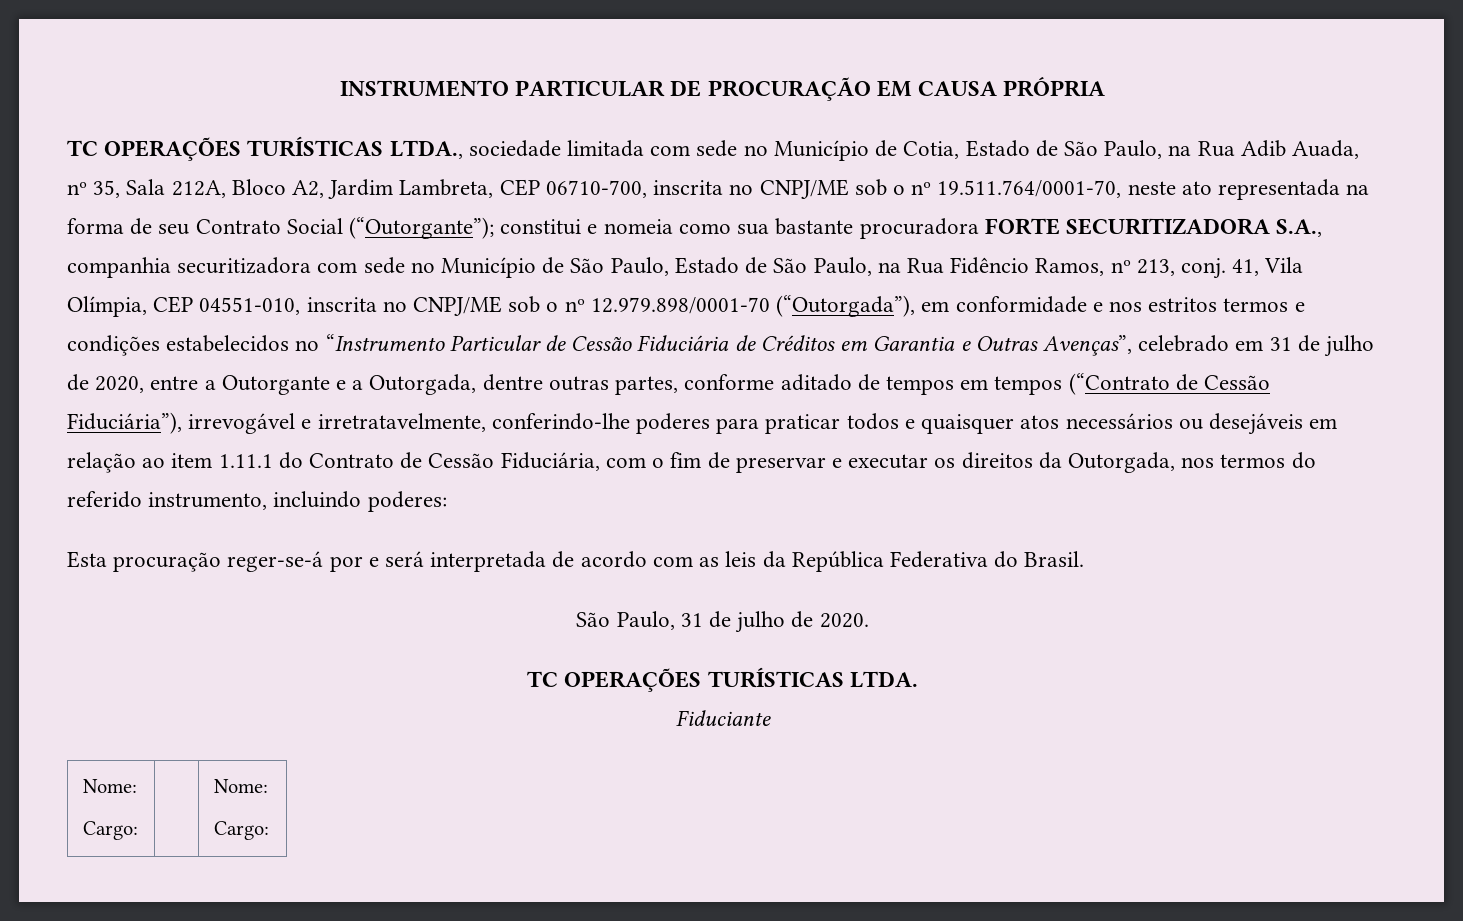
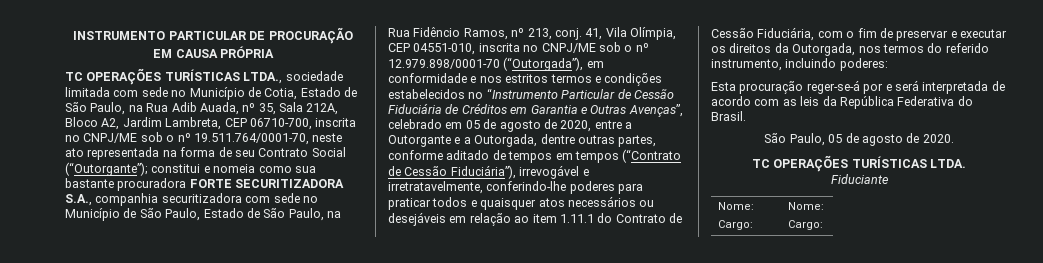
- 41, Vila Olímpia, CEP 04551-010, inscrita no CNPJ/ME sob o nº 12.979.898/0001-70 (“Outorgada”), em conformidade e nos estritos termos e condições estabelecidos no “Instrumento Particular de Cessão Fiduciária de Créditos em Garantia e Outras Avenças”, celebrado em 31 de julho de 2020, entre a Outorgante e a Outorgada, dentre outras partes, conforme aditado de tempos em tempos (“Contrato de Cessão Fiduciária”), irrevogável e irretratavelmente, conferindo-lhe poderes para praticar todos e quaisquer atos necessários ou desejáveis em relação ao item 1.11.1 do Contrato de Cessão Fiduciária, com o fim de preservar e executar os direitos da Outorgada, nos termos do referido instrumento, incluindo poderes:
+ 41, Vila Olímpia, CEP 04551-010, inscrita no CNPJ/ME sob o nº 12.979.898/0001-70 (“Outorgada”), em conformidade e nos estritos termos e condições estabelecidos no “Instrumento Particular de Cessão Fiduciária de Créditos em Garantia e Outras Avenças”, celebrado em 05 de agosto de 2020, entre a Outorgante e a Outorgada, dentre outras partes, conforme aditado de tempos em tempos (“Contrato de Cessão Fiduciária”), irrevogável e irretratavelmente, conferindo-lhe poderes para praticar todos e quaisquer atos necessários ou desejáveis em relação ao item 1.11.1 do Contrato de Cessão Fiduciária, com o fim de preservar e executar os direitos da Outorgada, nos termos do referido instrumento, incluindo poderes:
- São Paulo, 31 de julho de 2020.
+ São Paulo, 05 de agosto de 2020.

